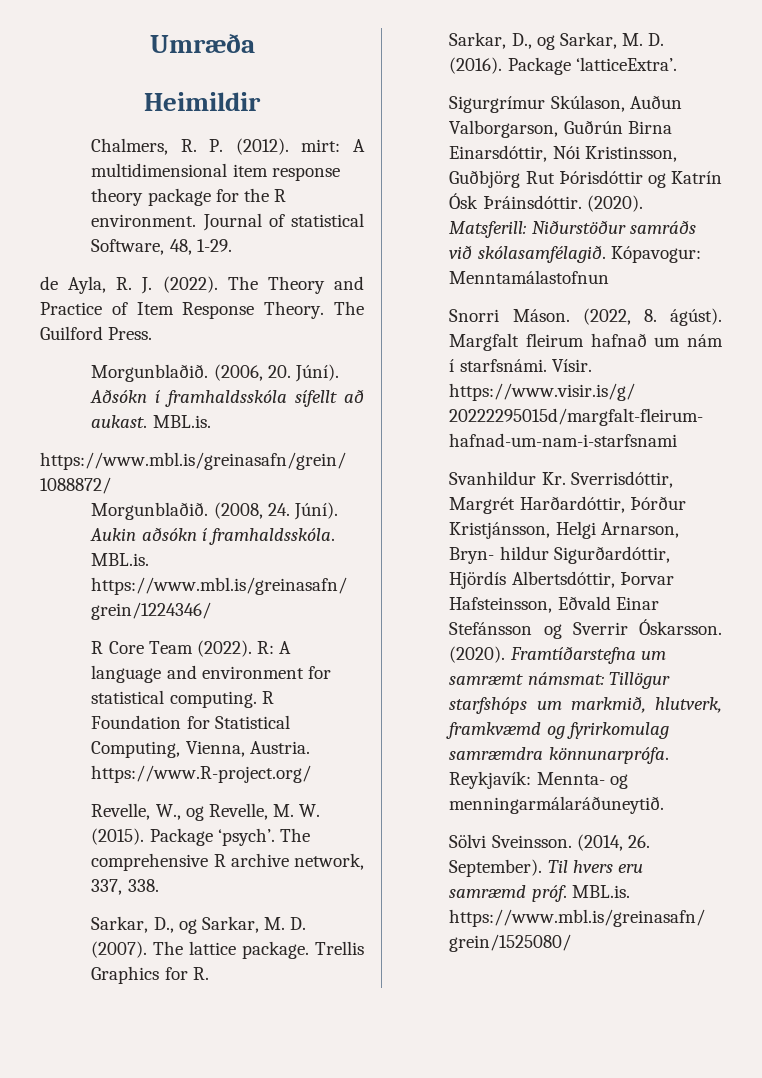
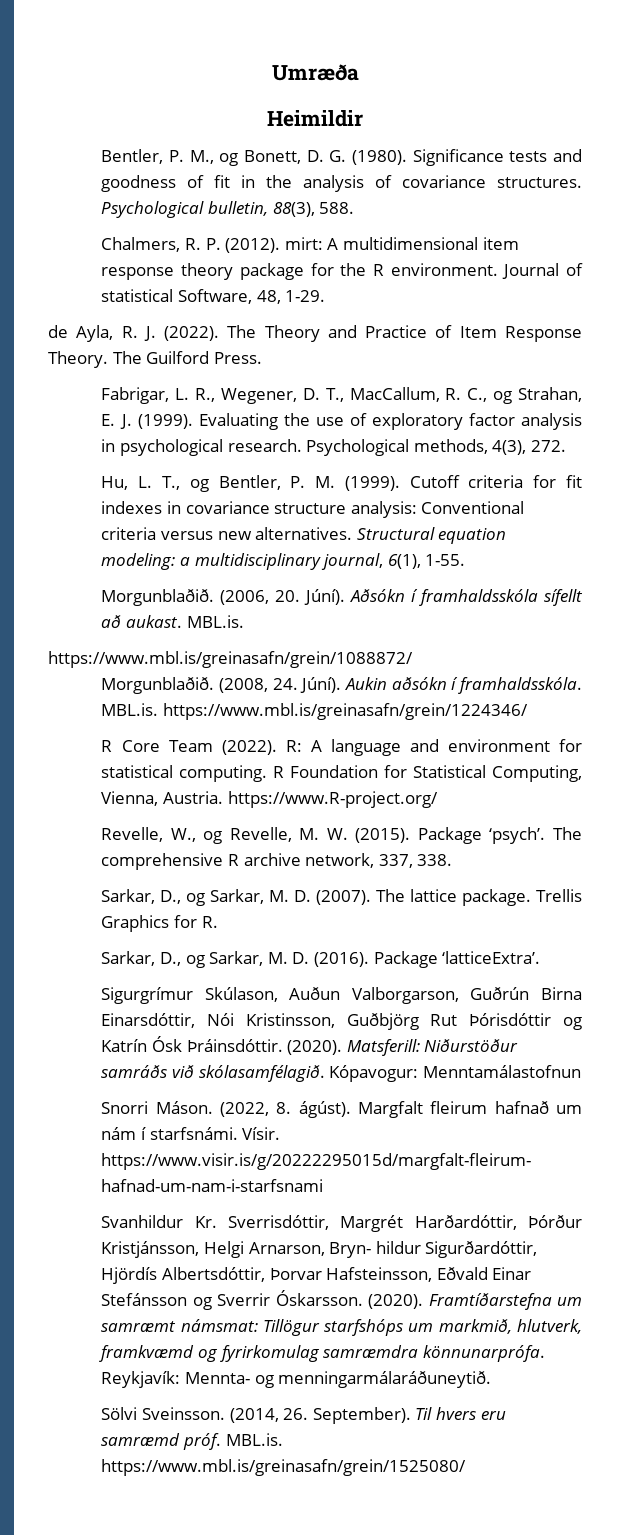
+ Bentler, P. M., og Bonett, D. G. (1980). Significance tests and goodness of fit in the analysis of covariance structures. Psychological bulletin, 88(3), 588.
+ Fabrigar, L. R., Wegener, D. T., MacCallum, R. C., og Strahan, E. J. (1999). Evaluating the use of exploratory factor analysis in psychological research. Psychological methods, 4(3), 272.
+ Hu, L. T., og Bentler, P. M. (1999). Cutoff criteria for fit indexes in covariance structure analysis: Conventional criteria versus new alternatives. Structural equation modeling: a multidisciplinary journal, 6(1), 1-55.

